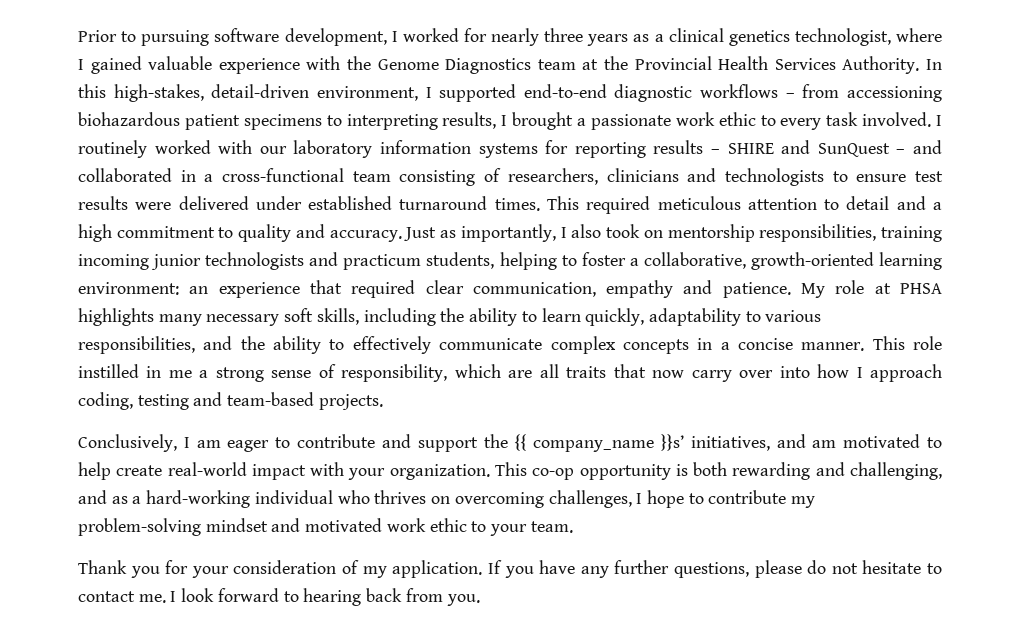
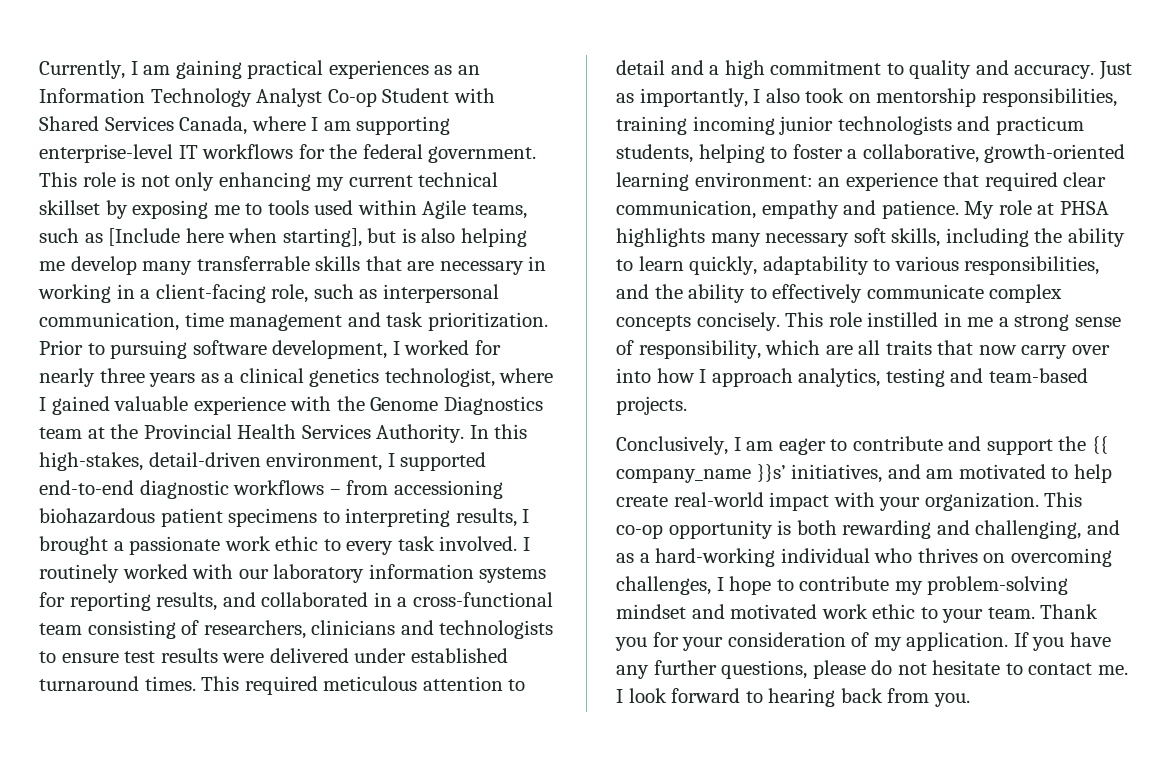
+ Currently, I am gaining practical experiences as an Information Technology Analyst Co-op Student with Shared Services Canada, where I am supporting enterprise-level IT workflows for the federal government. This role is not only enhancing my current technical skillset by exposing me to tools used within Agile teams, such as [Include here when starting], but is also helping me develop many transferrable skills that are necessary in working in a client-facing role, such as interpersonal communication, time management and task prioritization.
- I routinely worked with our laboratory information systems for reporting results – SHIRE and SunQuest – and collaborated in a cross-functional team consisting of researchers, clinicians and technologists to ensure test results were delivered under established turnaround times.
+ I routinely worked with our laboratory information systems for reporting results, and collaborated in a cross-functional team consisting of researchers, clinicians and technologists to ensure test results were delivered under established turnaround times.
- My role at PHSA highlights many necessary soft skills, including the ability to learn quickly, adaptability to various responsibilities, and the ability to effectively communicate complex concepts in a concise manner.
+ My role at PHSA highlights many necessary soft skills, including the ability to learn quickly, adaptability to various responsibilities, and the ability to effectively communicate complex concepts concisely.
- This role instilled in me a strong sense of responsibility, which are all traits that now carry over into how I approach coding, testing and team-based projects.
+ This role instilled in me a strong sense of responsibility, which are all traits that now carry over into how I approach analytics, testing and team-based projects.
- This co-op opportunity is both rewarding and challenging, and as a hard-working individual who thrives on overcoming challenges, I hope to contribute my problem-solving mindset and motivated work ethic to your team.
- Thank you for your consideration of my application.
+ This co-op opportunity is both rewarding and challenging, and as a hard-working individual who thrives on overcoming challenges, I hope to contribute my problem-solving mindset and motivated work ethic to your team. Thank you for your consideration of my application.

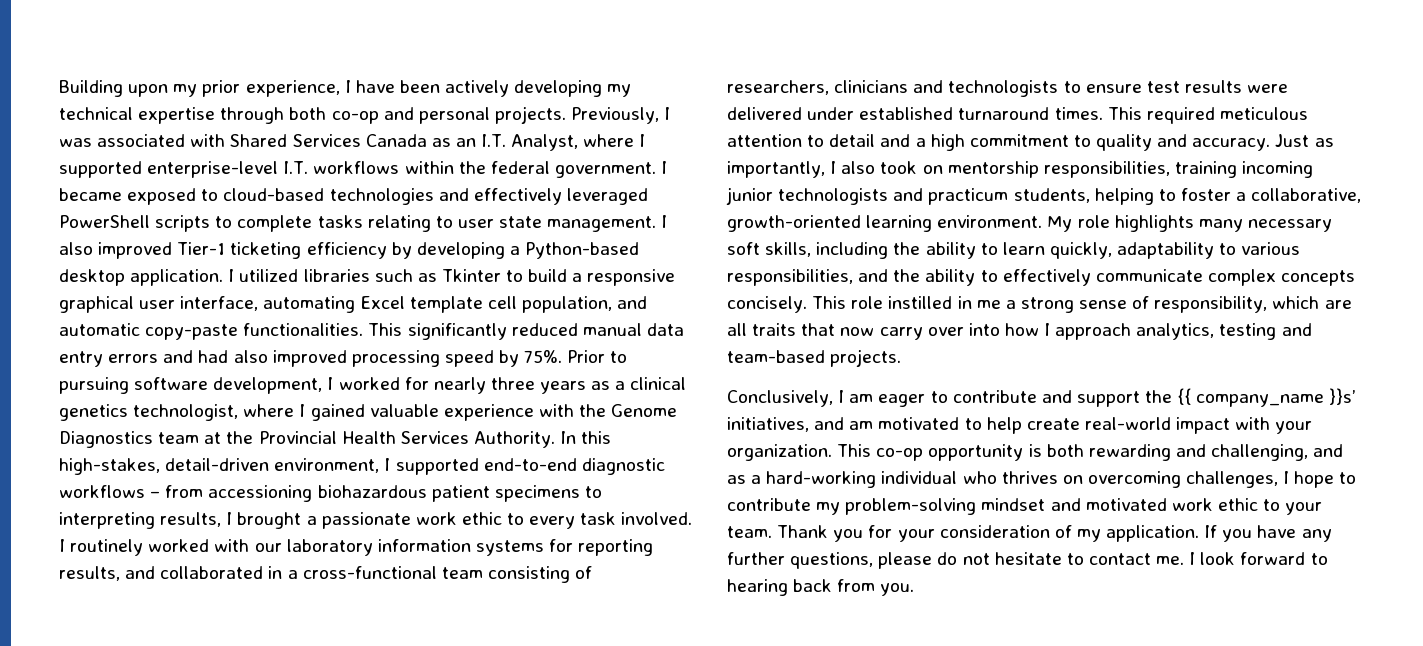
- Currently, I am gaining practical experiences as an Information Technology Analyst Co-op Student with Shared Services Canada, where I am supporting enterprise-level IT workflows for the federal government. This role is not only enhancing my current technical skillset by exposing me to tools used within Agile teams, such as [Include here when starting], but is also helping me develop many transferrable skills that are necessary in working in a client-facing role, such as interpersonal communication, time management and task prioritization.
+ Building upon my prior experience, I have been actively developing my technical expertise through both co-op and personal projects. Previously, I was associated with Shared Services Canada as an I.T. Analyst, where I supported enterprise-level I.T. workflows within the federal government. I became exposed to cloud-based technologies and effectively leveraged PowerShell scripts to complete tasks relating to user state management. I also improved Tier-1 ticketing efficiency by developing a Python-based desktop application. I utilized libraries such as Tkinter to build a responsive graphical user interface, automating Excel template cell population, and automatic copy-paste functionalities. This significantly reduced manual data entry errors and had also improved processing speed by 75%.
- Just as importantly, I also took on mentorship responsibilities, training incoming junior technologists and practicum students, helping to foster a collaborative, growth-oriented learning environment: an experience that required clear communication, empathy and patience. My role at PHSA highlights many necessary soft skills, including the ability to learn quickly, adaptability to various responsibilities, and the ability to effectively communicate complex concepts concisely.
+ Just as importantly, I also took on mentorship responsibilities, training incoming junior technologists and practicum students, helping to foster a collaborative, growth-oriented learning environment. My role highlights many necessary soft skills, including the ability to learn quickly, adaptability to various responsibilities, and the ability to effectively communicate complex concepts concisely.

